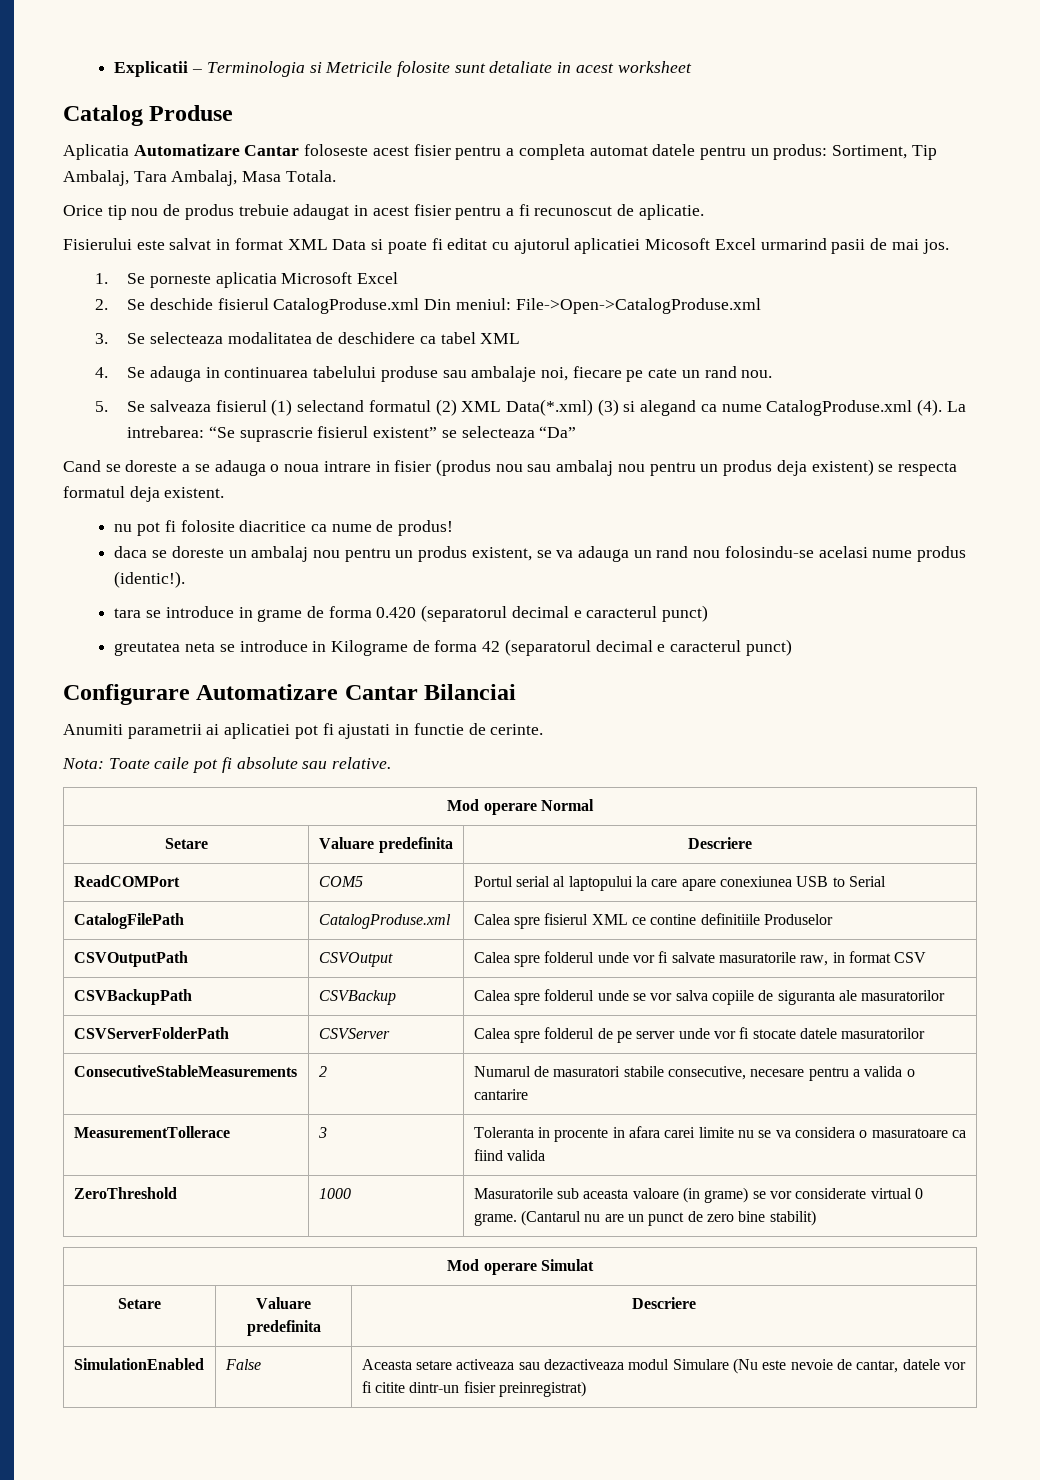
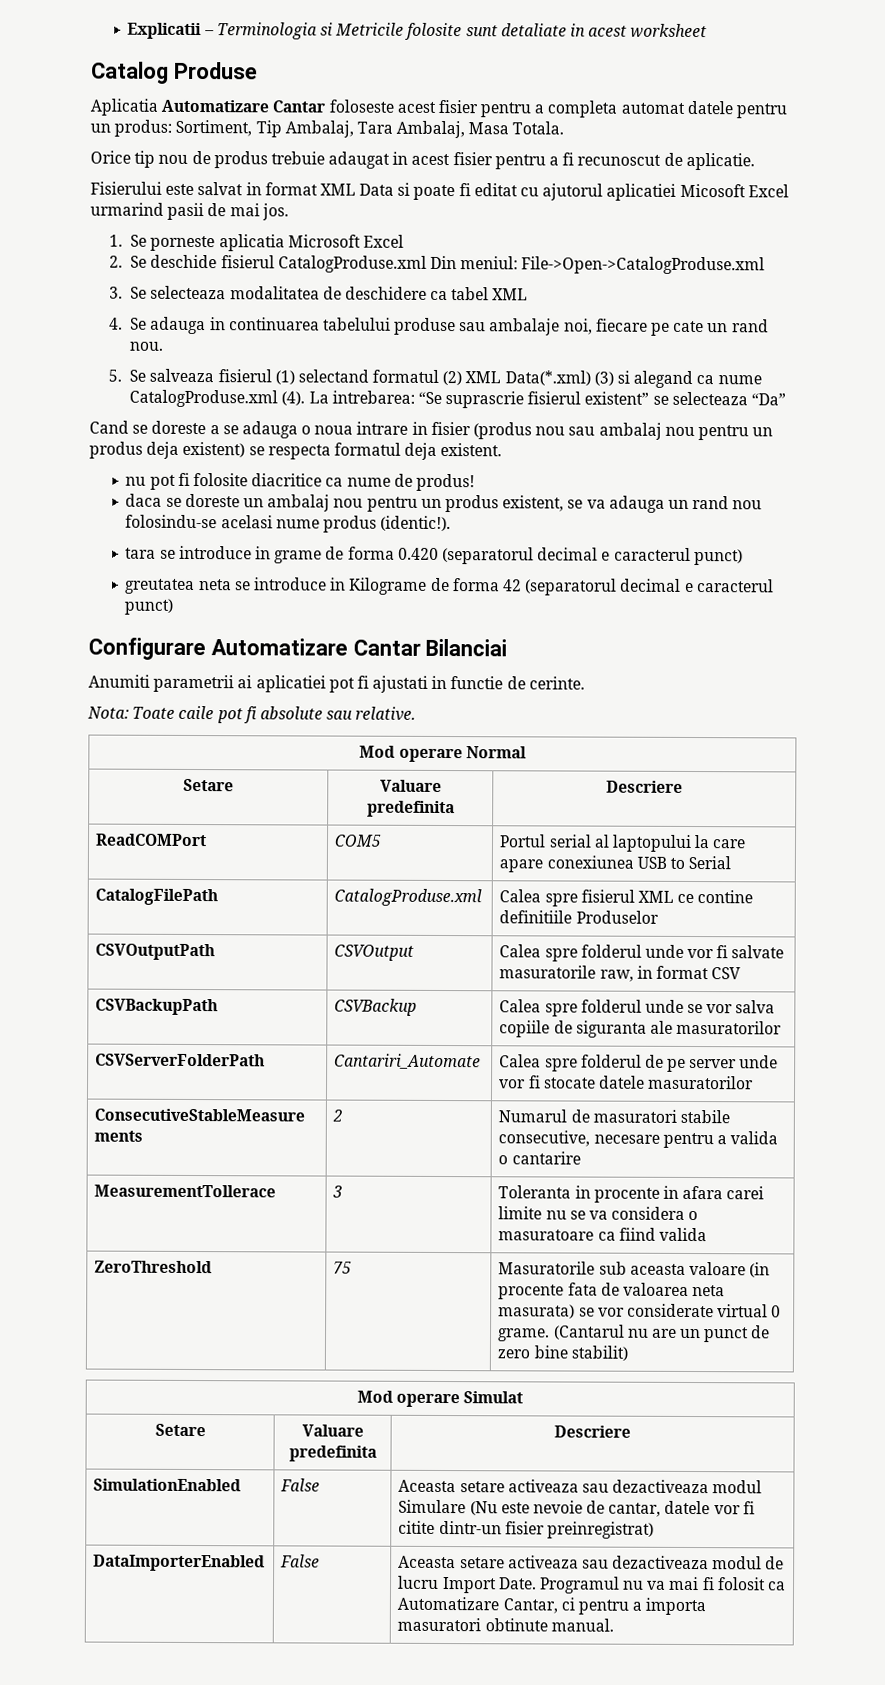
- CSVServerFolderPath | CSVServer | Calea spre folderul de pe server unde vor fi stocate datele masuratorilor
+ CSVServerFolderPath | Cantariri_Automate | Calea spre folderul de pe server unde vor fi stocate datele masuratorilor
- ZeroThreshold | 1000 | Masuratorile sub aceasta valoare (in grame) se vor considerate virtual 0 grame. (Cantarul nu are un punct de zero bine stabilit)
+ ZeroThreshold | 75 | Masuratorile sub aceasta valoare (in procente fata de valoarea neta masurata) se vor considerate virtual 0 grame. (Cantarul nu are un punct de zero bine stabilit)
+ DataImporterEnabled | False | Aceasta setare activeaza sau dezactiveaza modul de lucru Import Date. Programul nu va mai fi folosit ca Automatizare Cantar, ci pentru a importa masuratori obtinute manual.

